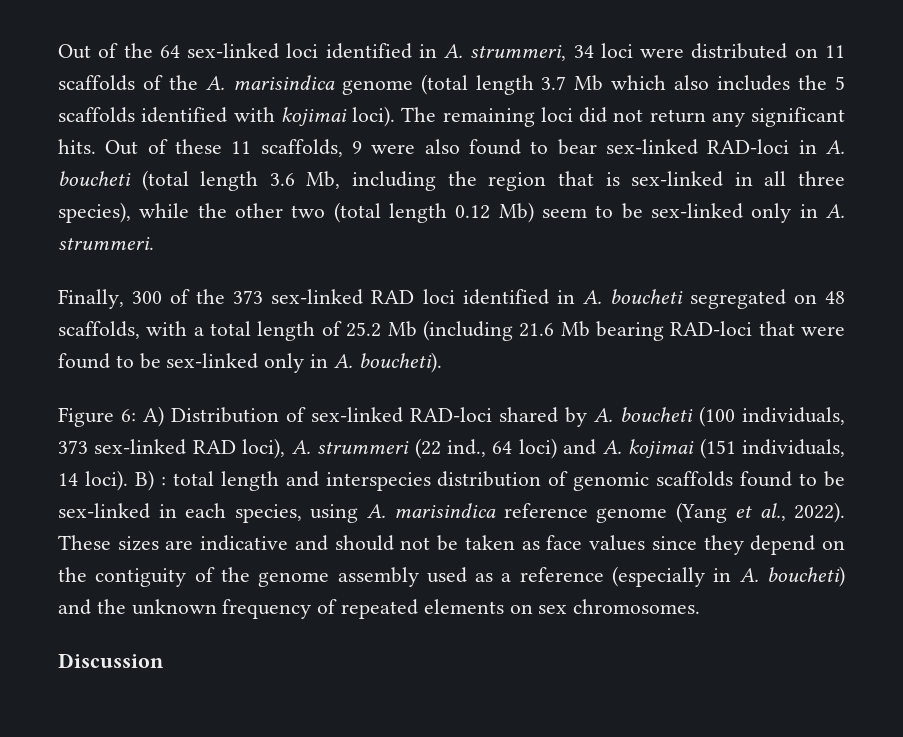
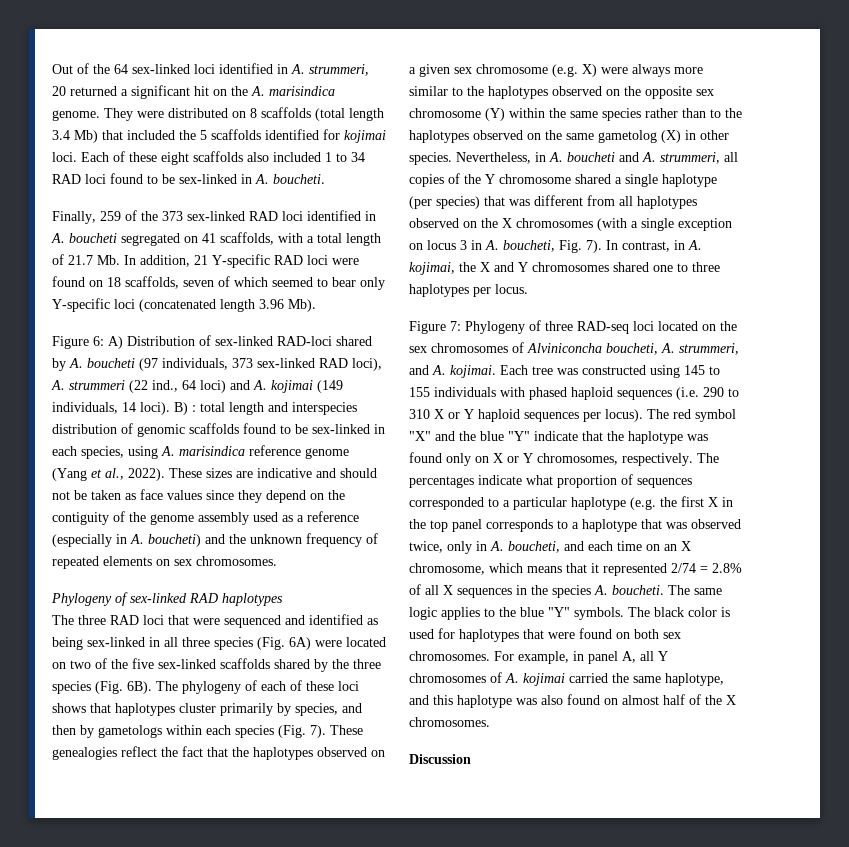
- Out of the 64 sex-linked loci identified in A. strummeri, 34 loci were distributed on 11 scaffolds of the A. marisindica genome (total length 3.7 Mb which also includes the 5 scaffolds identified with kojimai loci). The remaining loci did not return any significant hits. Out of these 11 scaffolds, 9 were also found to bear sex-linked RAD-loci in A. boucheti (total length 3.6 Mb, including the region that is sex-linked in all three species), while the other two (total length 0.12 Mb) seem to be sex-linked only in A. strummeri.
+ Out of the 64 sex-linked loci identified in A. strummeri, 20 returned a significant hit on the A. marisindica genome. They were distributed on 8 scaffolds (total length 3.4 Mb) that included the 5 scaffolds identified for kojimai loci. Each of these eight scaffolds also included 1 to 34 RAD loci found to be sex-linked in A. boucheti.
- Finally, 300 of the 373 sex-linked RAD loci identified in A. boucheti segregated on 48 scaffolds, with a total length of 25.2 Mb (including 21.6 Mb bearing RAD-loci that were found to be sex-linked only in A. boucheti).
+ Finally, 259 of the 373 sex-linked RAD loci identified in A. boucheti segregated on 41 scaffolds, with a total length of 21.7 Mb. In addition, 21 Y-specific RAD loci were found on 18 scaffolds, seven of which seemed to bear only Y-specific loci (concatenated length 3.96 Mb).
- Figure 6: A) Distribution of sex-linked RAD-loci shared by A. boucheti (100 individuals, 373 sex-linked RAD loci), A. strummeri (22 ind., 64 loci) and A. kojimai (151 individuals, 14 loci).
+ Figure 6: A) Distribution of sex-linked RAD-loci shared by A. boucheti (97 individuals, 373 sex-linked RAD loci), A. strummeri (22 ind., 64 loci) and A. kojimai (149 individuals, 14 loci).
+ Phylogeny of sex-linked RAD haplotypes
+ The three RAD loci that were sequenced and identified as being sex-linked in all three species (Fig. 6A) were located on two of the five sex-linked scaffolds shared by the three species (Fig. 6B). The phylogeny of each of these loci shows that haplotypes cluster primarily by species, and then by gametologs within each species (Fig. 7). These genealogies reflect the fact that the haplotypes observed on a given sex chromosome (e.g. X) were always more similar to the haplotypes observed on the opposite sex chromosome (Y) within the same species rather than to the haplotypes observed on the same gametolog (X) in other species. Nevertheless, in A. boucheti and A. strummeri, all copies of the Y chromosome shared a single haplotype (per species) that was different from all haplotypes observed on the X chromosomes (with a single exception on locus 3 in A. boucheti, Fig. 7). In contrast, in A. kojimai, the X and Y chromosomes shared one to three haplotypes per locus.
+ Figure 7: Phylogeny of three RAD-seq loci located on the sex chromosomes of Alviniconcha boucheti, A. strummeri, and A. kojimai. Each tree was constructed using 145 to 155 individuals with phased haploid sequences (i.e. 290 to 310 X or Y haploid sequences per locus). The red symbol "X" and the blue "Y" indicate that the haplotype was found only on X or Y chromosomes, respectively. The percentages indicate what proportion of sequences corresponded to a particular haplotype (e.g. the first X in the top panel corresponds to a haplotype that was observed twice, only in A. boucheti, and each time on an X chromosome, which means that it represented 2/74 = 2.8% of all X sequences in the species A. boucheti. The same logic applies to the blue "Y" symbols. The black color is used for haplotypes that were found on both sex chromosomes. For example, in panel A, all Y chromosomes of A. kojimai carried the same haplotype, and this haplotype was also found on almost half of the X chromosomes.

